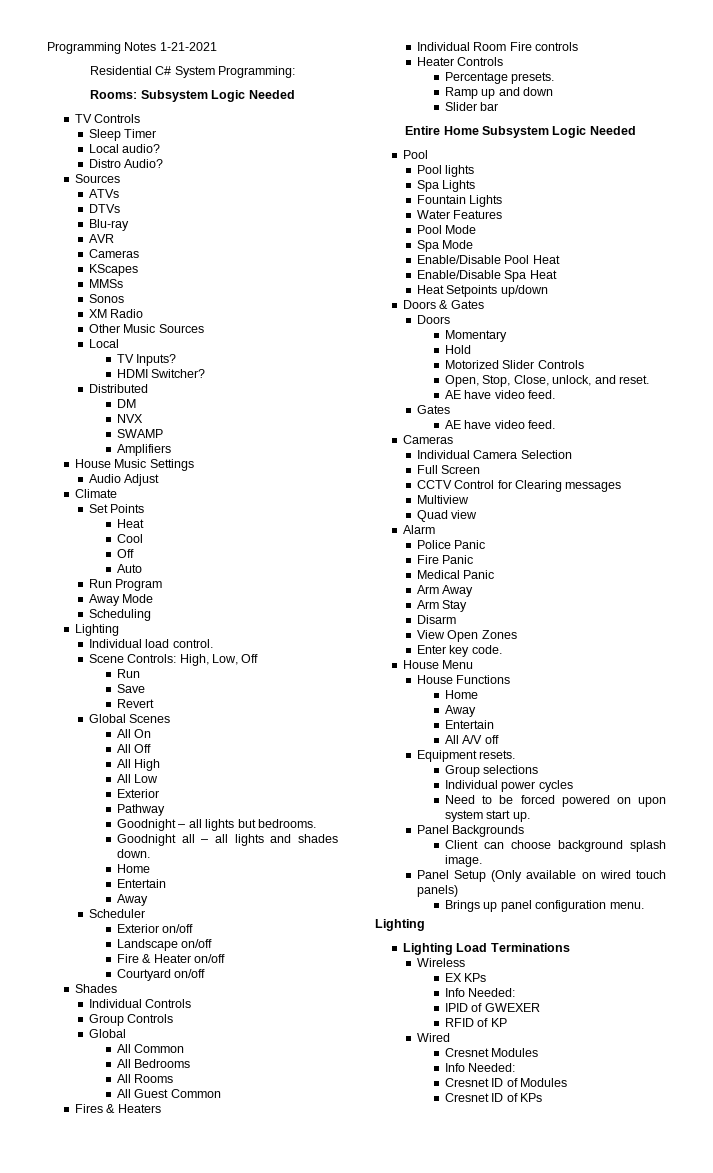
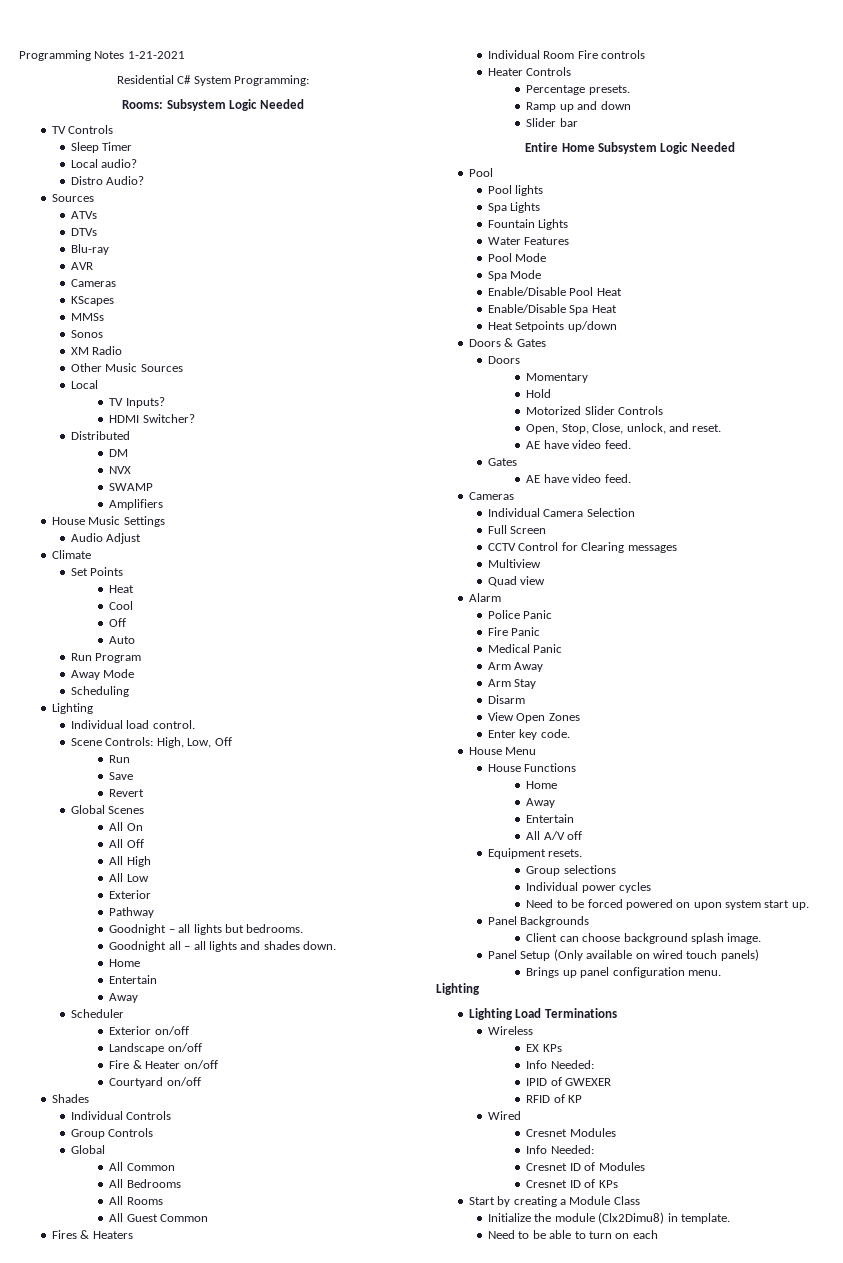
+ Start by creating a Module Class
+ Initialize the module (Clx2Dimu8) in template.
+ Need to be able to turn on each

